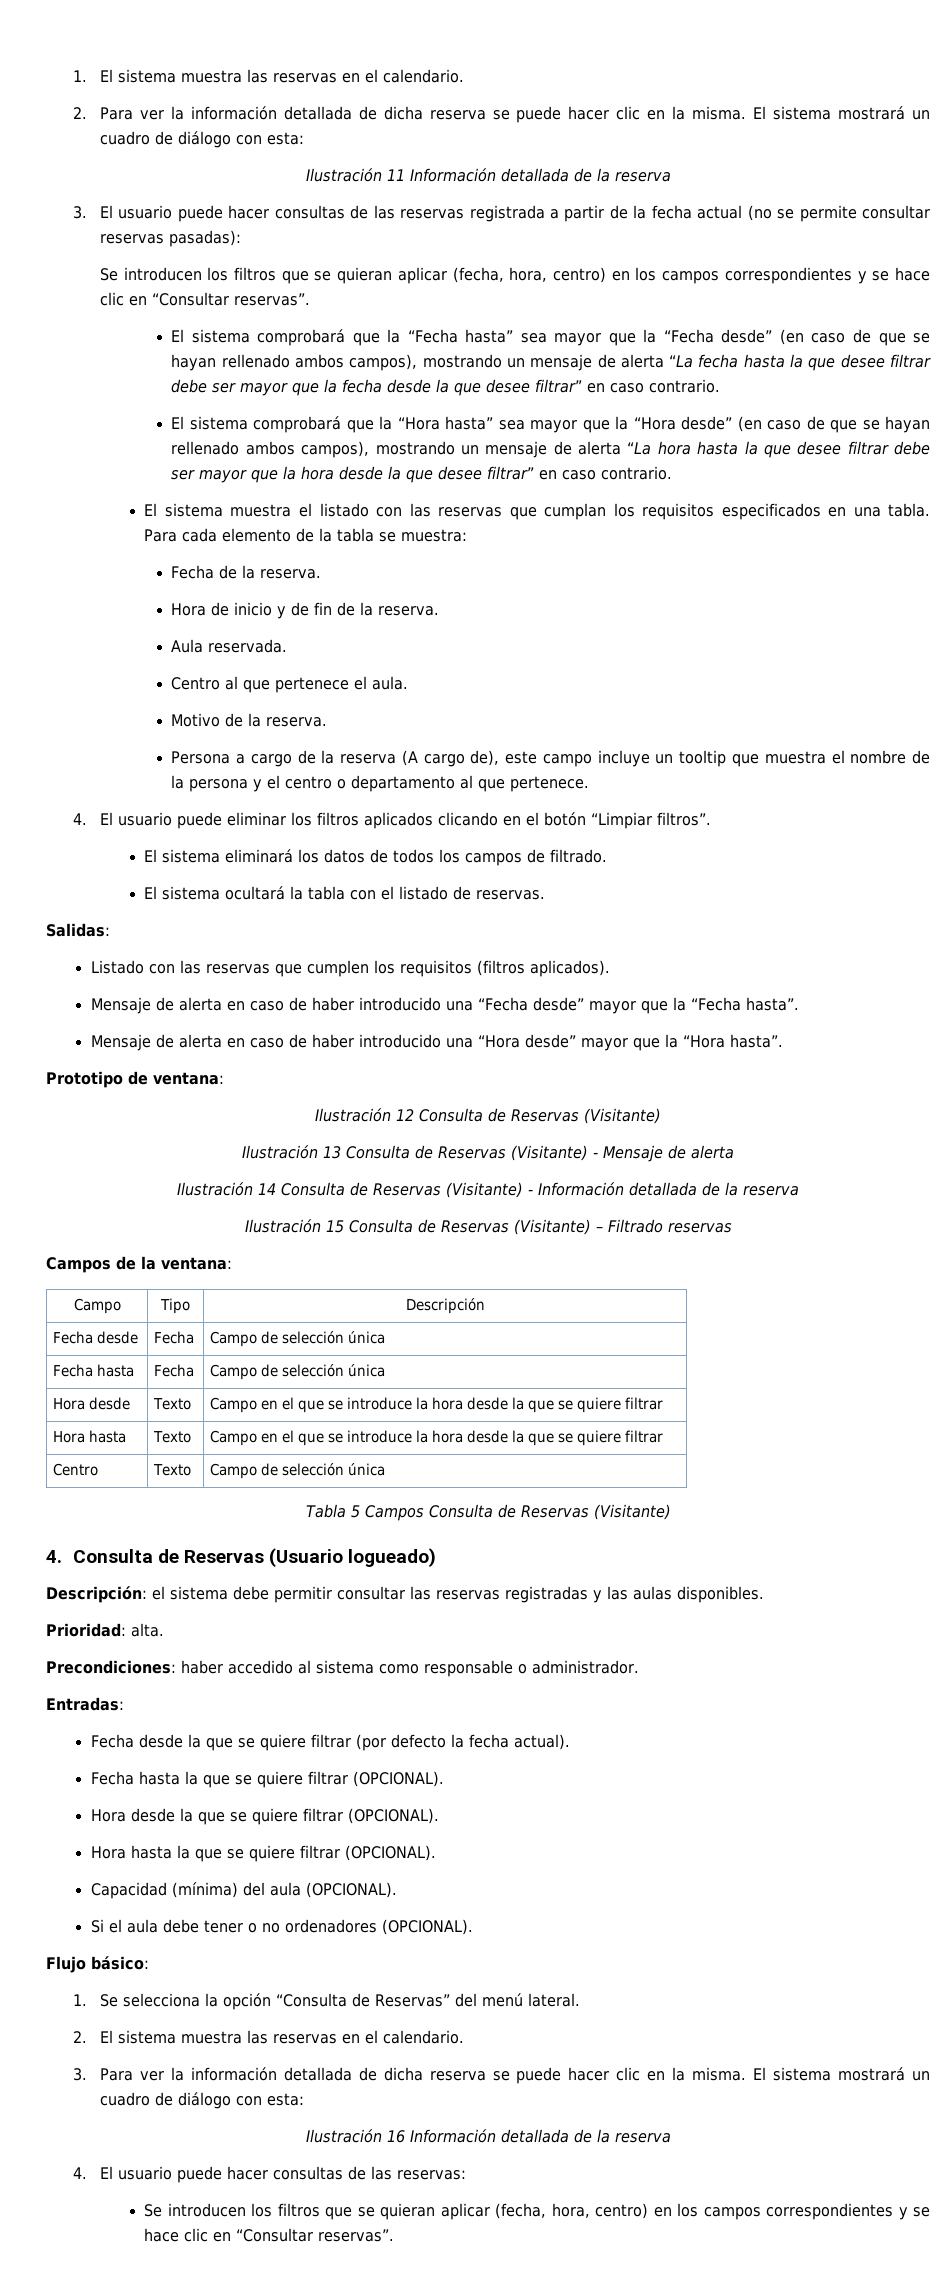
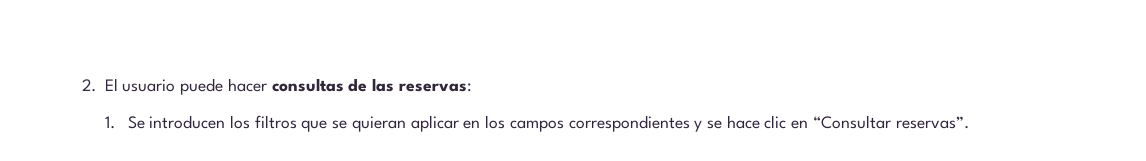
- 1. El sistema muestra las reservas en el calendario.
- 2. Para ver la información detallada de dicha reserva se puede hacer clic en la misma. El sistema mostrará un cuadro de diálogo con esta:
- Ilustración 11 Información detallada de la reserva
- 3. El usuario puede hacer consultas de las reservas registrada a partir de la fecha actual (no se permite consultar reservas pasadas):
- Se introducen los filtros que se quieran aplicar (fecha, hora, centro) en los campos correspondientes y se hace clic en “Consultar reservas”.
+ 2. El usuario puede hacer consultas de las reservas:
+ 1. Se introducen los filtros que se quieran aplicar en los campos correspondientes y se hace clic en “Consultar reservas”.
- El sistema comprobará que la “Fecha hasta” sea mayor que la “Fecha desde” (en caso de que se hayan rellenado ambos campos), mostrando un mensaje de alerta “La fecha hasta la que desee filtrar debe ser mayor que la fecha desde la que desee filtrar” en caso contrario.
- El sistema comprobará que la “Hora hasta” sea mayor que la “Hora desde” (en caso de que se hayan rellenado ambos campos), mostrando un mensaje de alerta “La hora hasta la que desee filtrar debe ser mayor que la hora desde la que desee filtrar” en caso contrario.
- El sistema muestra el listado con las reservas que cumplan los requisitos especificados en una tabla. Para cada elemento de la tabla se muestra:
- Fecha de la reserva.
- Hora de inicio y de fin de la reserva.
- Aula reservada.
- Centro al que pertenece el aula.
- Motivo de la reserva.
- Persona a cargo de la reserva (A cargo de), este campo incluye un tooltip que muestra el nombre de la persona y el centro o departamento al que pertenece.
- 4. El usuario puede eliminar los filtros aplicados clicando en el botón “Limpiar filtros”.
- El sistema eliminará los datos de todos los campos de filtrado.
- El sistema ocultará la tabla con el listado de reservas.
- Salidas:
- Listado con las reservas que cumplen los requisitos (filtros aplicados).
- Mensaje de alerta en caso de haber introducido una “Fecha desde” mayor que la “Fecha hasta”.
- Mensaje de alerta en caso de haber introducido una “Hora desde” mayor que la “Hora hasta”.
- Prototipo de ventana:
- Ilustración 12 Consulta de Reservas (Visitante)
- Ilustración 13 Consulta de Reservas (Visitante) - Mensaje de alerta
- Ilustración 14 Consulta de Reservas (Visitante) - Información detallada de la reserva
- Ilustración 15 Consulta de Reservas (Visitante) – Filtrado reservas
- Campos de la ventana:
- Campo | Tipo | Descripción
- Fecha desde | Fecha | Campo de selección única
- Fecha hasta | Fecha | Campo de selección única
- Hora desde | Texto | Campo en el que se introduce la hora desde la que se quiere filtrar
- Hora hasta | Texto | Campo en el que se introduce la hora desde la que se quiere filtrar
- Centro | Texto | Campo de selección única
- Tabla 5 Campos Consulta de Reservas (Visitante)
- 4. Consulta de Reservas (Usuario logueado)
- Descripción: el sistema debe permitir consultar las reservas registradas y las aulas disponibles.
- Prioridad: alta.
- Precondiciones: haber accedido al sistema como responsable o administrador.
- Entradas:
- Fecha desde la que se quiere filtrar (por defecto la fecha actual).
- Fecha hasta la que se quiere filtrar (OPCIONAL).
- Hora desde la que se quiere filtrar (OPCIONAL).
- Hora hasta la que se quiere filtrar (OPCIONAL).
- Capacidad (mínima) del aula (OPCIONAL).
- Si el aula debe tener o no ordenadores (OPCIONAL).
- Flujo básico:
- 1. Se selecciona la opción “Consulta de Reservas” del menú lateral.
- 2. El sistema muestra las reservas en el calendario.
- 3. Para ver la información detallada de dicha reserva se puede hacer clic en la misma. El sistema mostrará un cuadro de diálogo con esta:
- Ilustración 16 Información detallada de la reserva
- 4. El usuario puede hacer consultas de las reservas:
- Se introducen los filtros que se quieran aplicar (fecha, hora, centro) en los campos correspondientes y se hace clic en “Consultar reservas”.

